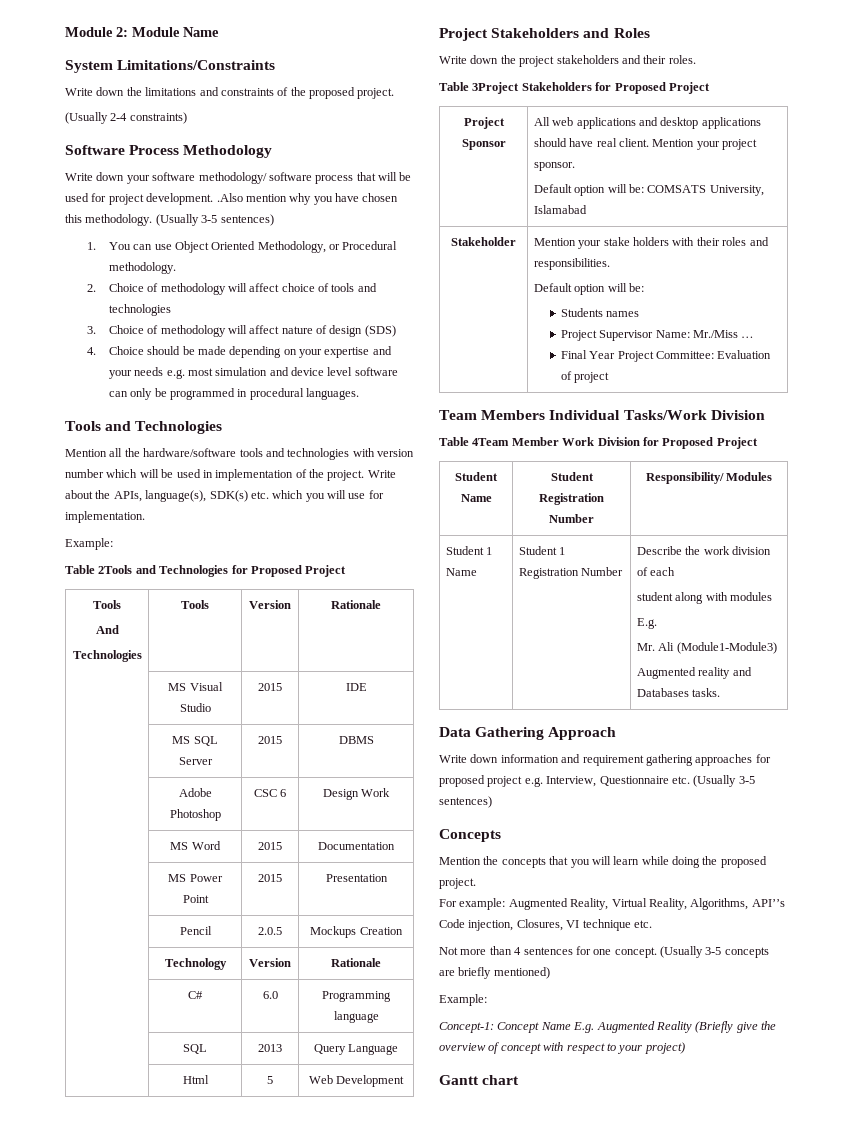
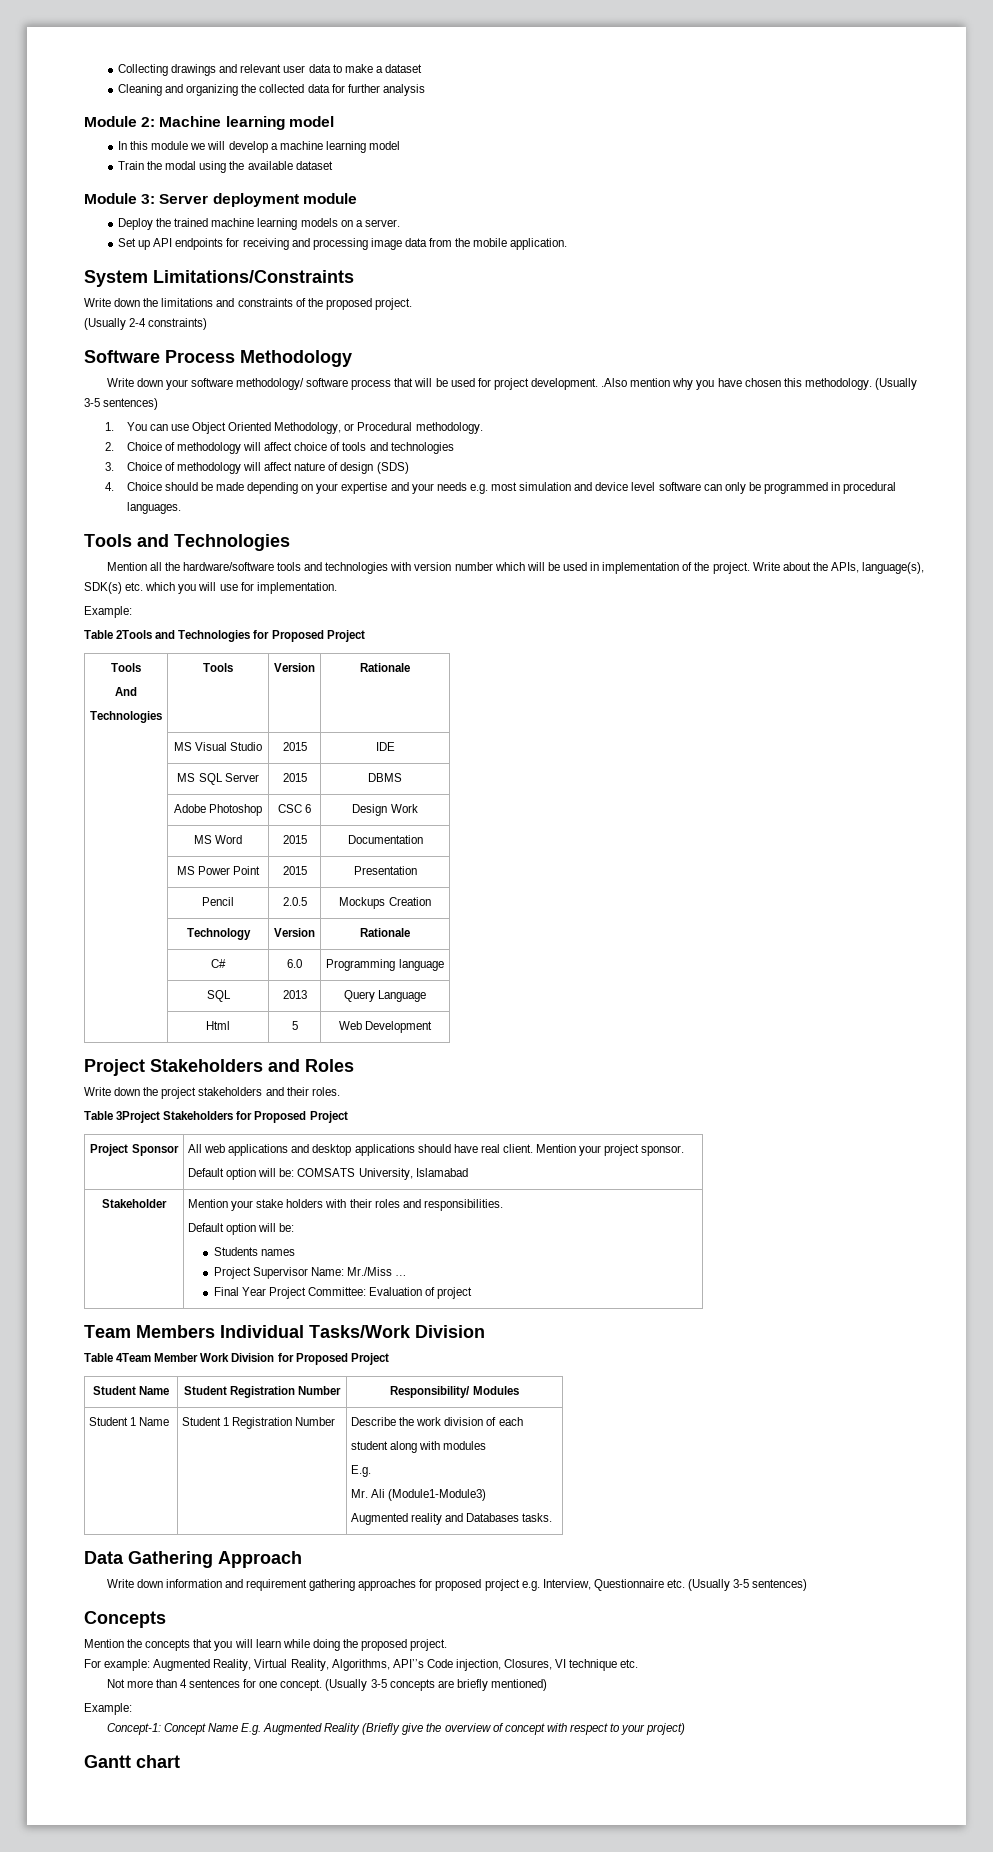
- Module 2: Module Name
+ Collecting drawings and relevant user data to make a dataset
+ Cleaning and organizing the collected data for further analysis
+ Module 2: Machine learning model
+ In this module we will develop a machine learning model
+ Train the modal using the available dataset
+ Module 3: Server deployment module
+ Deploy the trained machine learning models on a server.
+ Set up API endpoints for receiving and processing image data from the mobile application.

